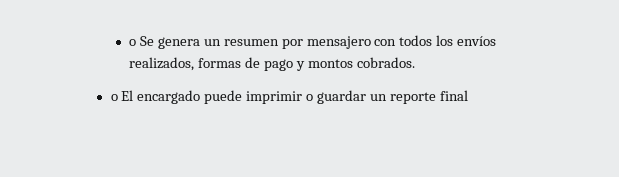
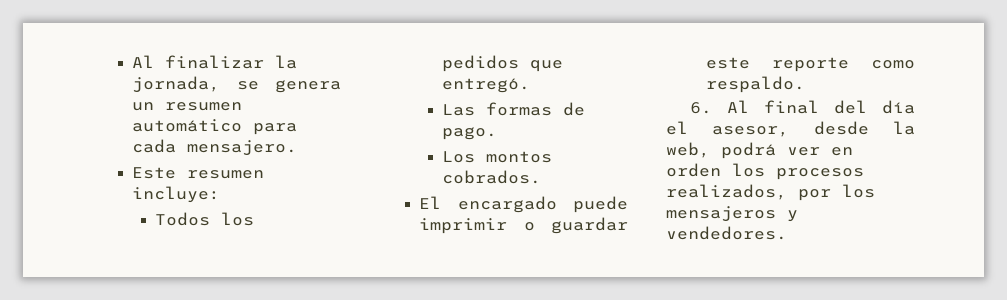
- o Se genera un resumen por mensajero con todos los envíos realizados, formas de pago y montos cobrados.
+ Al finalizar la jornada, se genera un resumen automático para cada mensajero.
+ Este resumen incluye:
+ Todos los pedidos que entregó.
+ Las formas de pago.
+ Los montos cobrados.
- o El encargado puede imprimir o guardar un reporte final
+ El encargado puede imprimir o guardar este reporte como respaldo.
+ 6. Al final del día el asesor, desde la web, podrá ver en orden los procesos realizados, por los mensajeros y vendedores.

